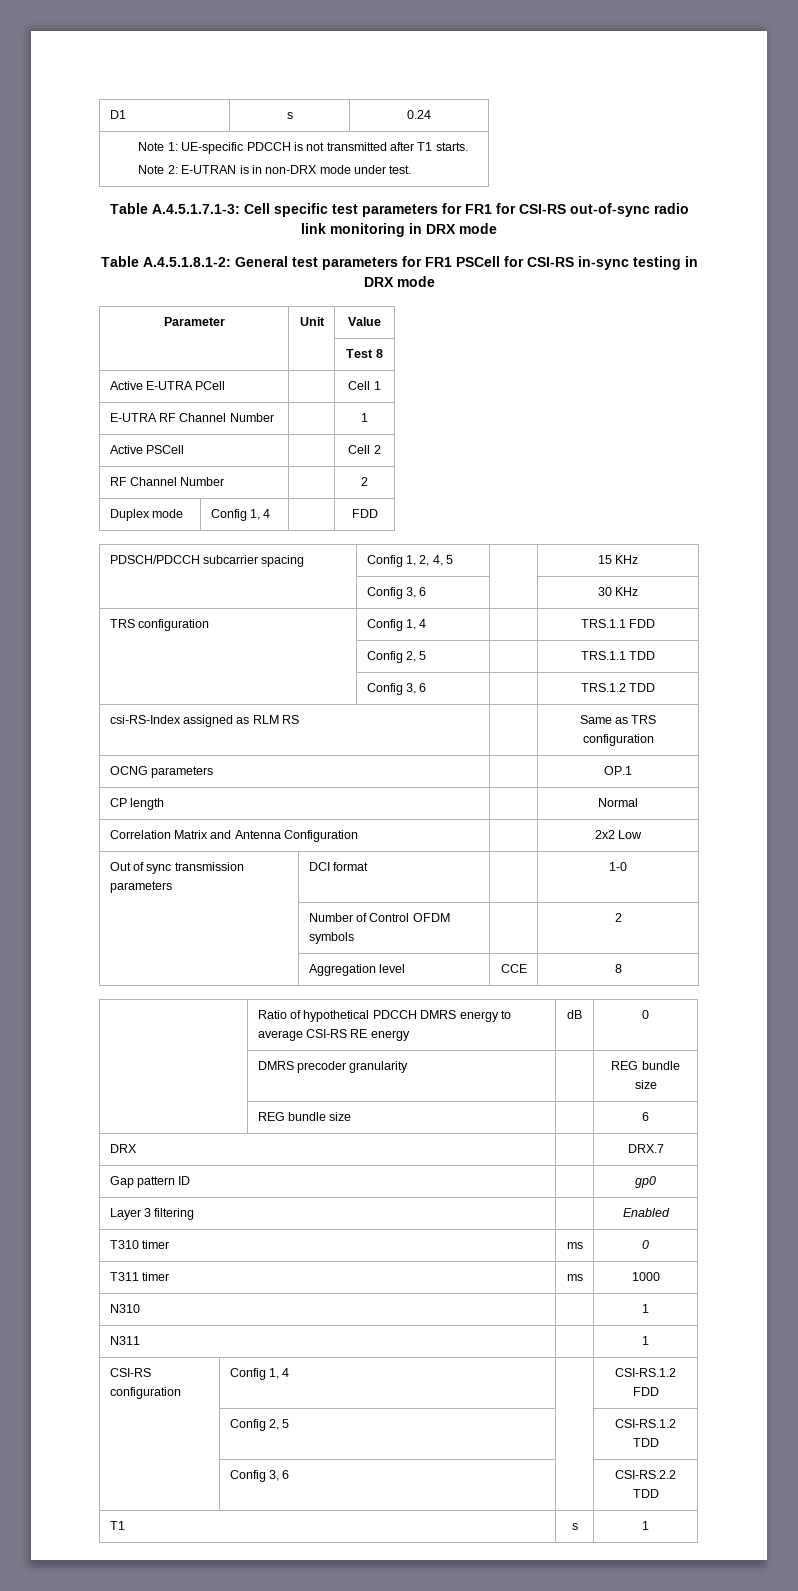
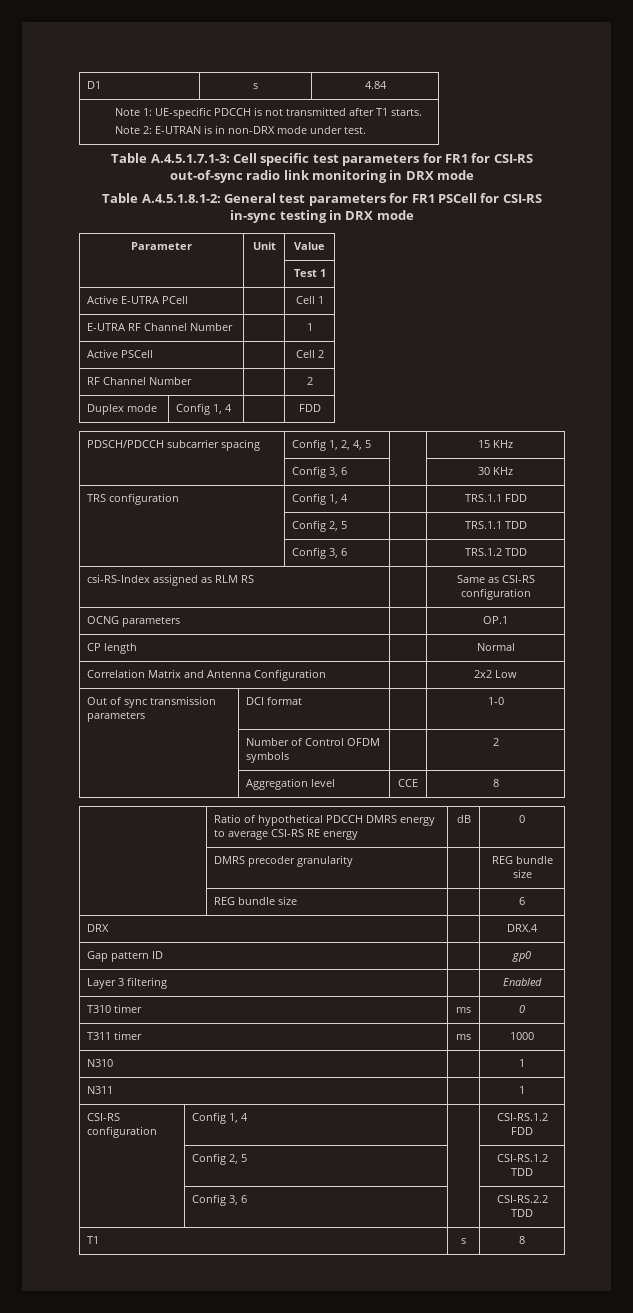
- D1 | s | 0.24
+ D1 | s | 4.84
- | | Test 8
+ | | Test 1
- csi-RS-Index assigned as RLM RS | | Same as TRS configuration
+ csi-RS-Index assigned as RLM RS | | Same as CSI-RS configuration
- DRX | | DRX.7
+ DRX | | DRX.4
- T1 | s | 1
+ T1 | s | 8

